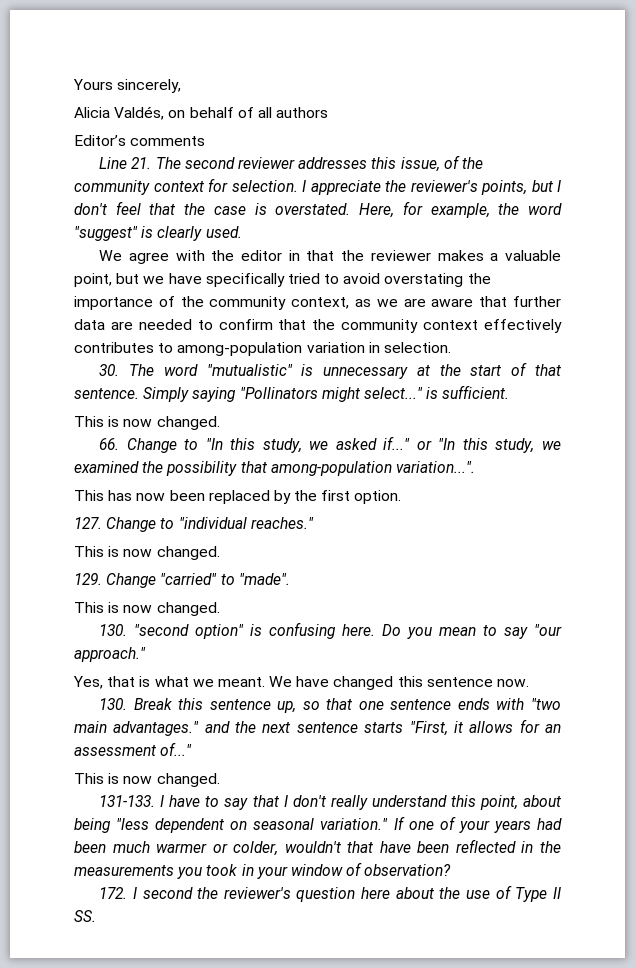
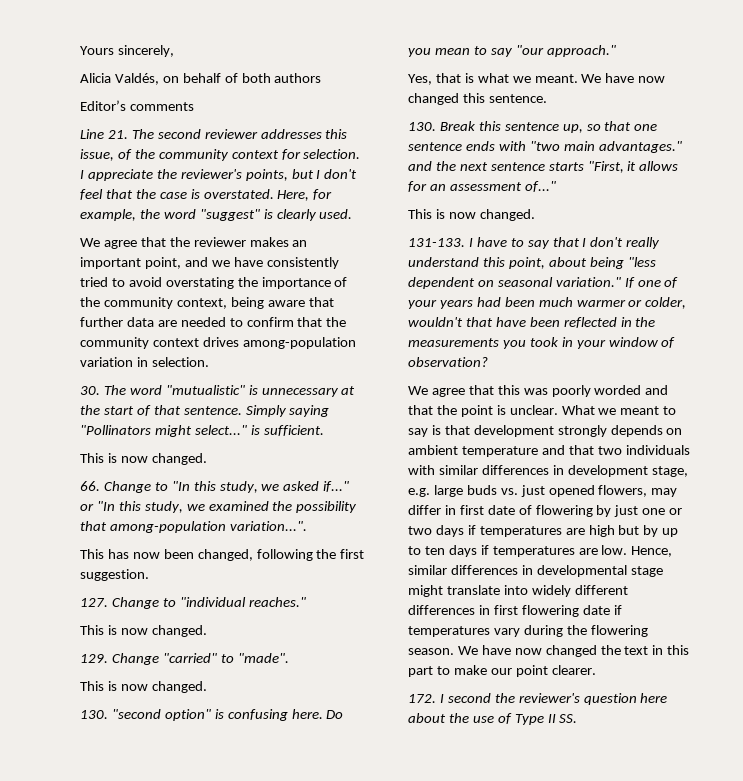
- Alicia Valdés, on behalf of all authors
+ Alicia Valdés, on behalf of both authors
- We agree with the editor in that the reviewer makes a valuable point, but we have specifically tried to avoid overstating the importance of the community context, as we are aware that further data are needed to confirm that the community context effectively contributes to among-population variation in selection.
+ We agree that the reviewer makes an important point, and we have consistently tried to avoid overstating the importance of the community context, being aware that further data are needed to confirm that the community context drives among-population variation in selection.
- This has now been replaced by the first option.
+ This has now been changed, following the first suggestion.
- We have changed this sentence now.
+ We have now changed this sentence.
+ We agree that this was poorly worded and that the point is unclear. What we meant to say is that development strongly depends on ambient temperature and that two individuals with similar differences in development stage, e.g. large buds vs. just opened flowers, may differ in first date of flowering by just one or two days if temperatures are high but by up to ten days if temperatures are low. Hence, similar differences in developmental stage might translate into widely different differences in first flowering date if temperatures vary during the flowering season. We have now changed the text in this part to make our point clearer.

